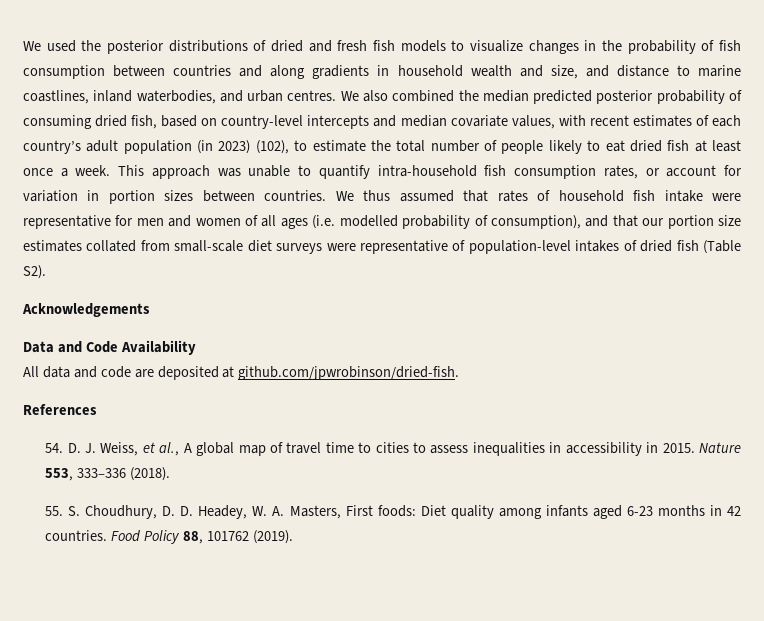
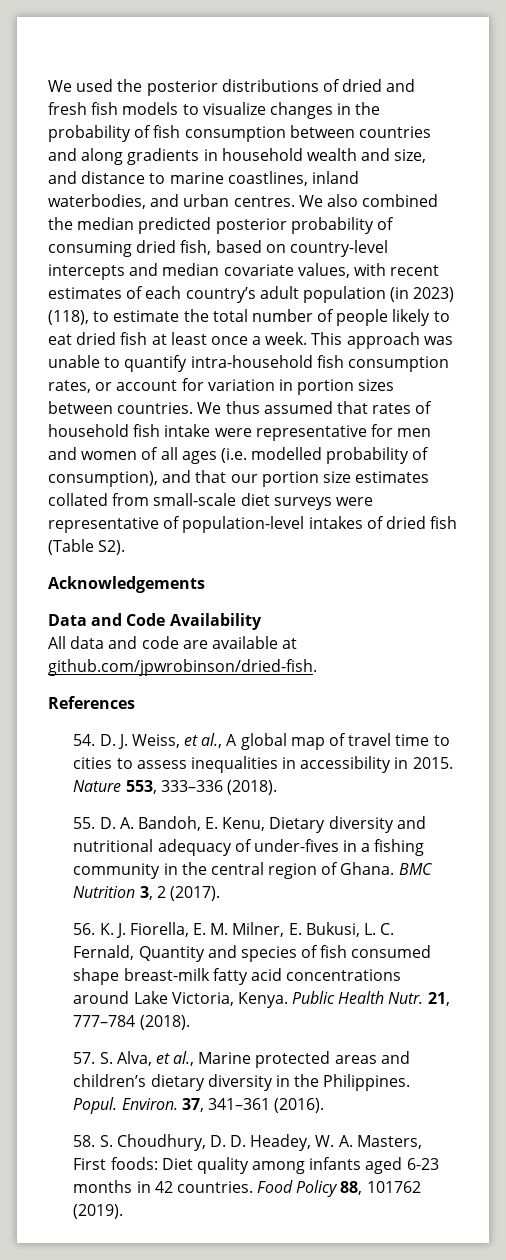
- We also combined the median predicted posterior probability of consuming dried fish, based on country-level intercepts and median covariate values, with recent estimates of each country’s adult population (in 2023) (102), to estimate the total number of people likely to eat dried fish at least once a week.
+ We also combined the median predicted posterior probability of consuming dried fish, based on country-level intercepts and median covariate values, with recent estimates of each country’s adult population (in 2023) (118), to estimate the total number of people likely to eat dried fish at least once a week.
- All data and code are deposited at github.com/jpwrobinson/dried-fish.
+ All data and code are available at github.com/jpwrobinson/dried-fish.
- 55. S. Choudhury, D. D. Headey, W. A. Masters, First foods: Diet quality among infants aged 6-23 months in 42 countries.
+ 55. D. A. Bandoh, E. Kenu, Dietary diversity and nutritional adequacy of under-fives in a fishing community in the central region of Ghana. BMC Nutrition 3, 2 (2017).
+ 56. K. J. Fiorella, E. M. Milner, E. Bukusi, L. C. Fernald, Quantity and species of fish consumed shape breast-milk fatty acid concentrations around Lake Victoria, Kenya. Public Health Nutr. 21, 777–784 (2018).
+ 57. S. Alva, et al., Marine protected areas and children’s dietary diversity in the Philippines. Popul. Environ. 37, 341–361 (2016).
+ 58. S. Choudhury, D. D. Headey, W. A. Masters, First foods: Diet quality among infants aged 6-23 months in 42 countries.

